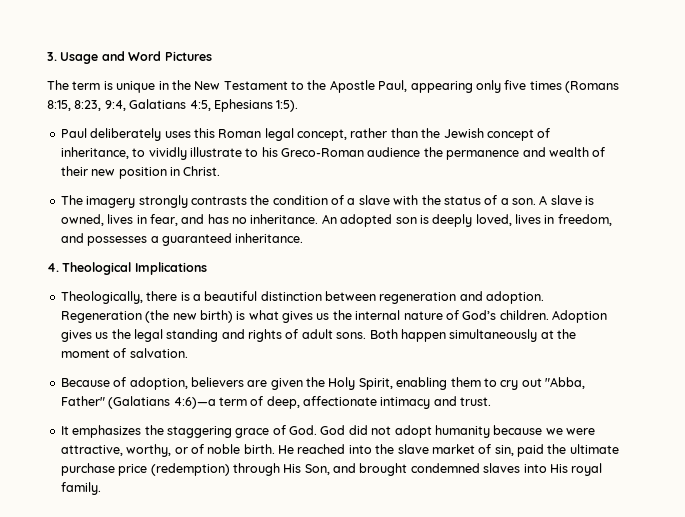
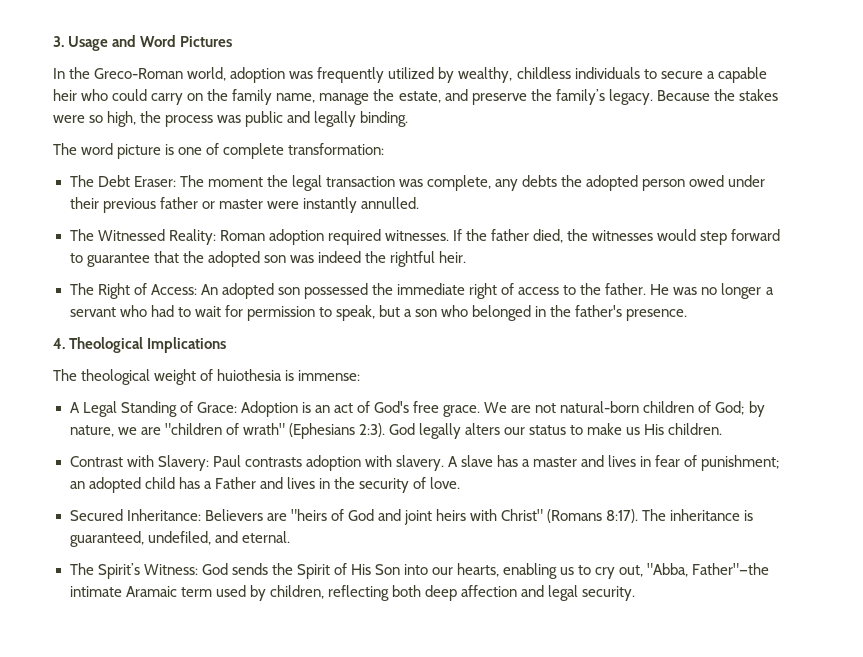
- The term is unique in the New Testament to the Apostle Paul, appearing only five times (Romans 8:15, 8:23, 9:4, Galatians 4:5, Ephesians 1:5).
- Paul deliberately uses this Roman legal concept, rather than the Jewish concept of inheritance, to vividly illustrate to his Greco-Roman audience the permanence and wealth of their new position in Christ.
- The imagery strongly contrasts the condition of a slave with the status of a son. A slave is owned, lives in fear, and has no inheritance. An adopted son is deeply loved, lives in freedom, and possesses a guaranteed inheritance.
+ In the Greco-Roman world, adoption was frequently utilized by wealthy, childless individuals to secure a capable heir who could carry on the family name, manage the estate, and preserve the family’s legacy. Because the stakes were so high, the process was public and legally binding.
+ The word picture is one of complete transformation:
+ The Debt Eraser: The moment the legal transaction was complete, any debts the adopted person owed under their previous father or master were instantly annulled.
+ The Witnessed Reality: Roman adoption required witnesses. If the father died, the witnesses would step forward to guarantee that the adopted son was indeed the rightful heir.
+ The Right of Access: An adopted son possessed the immediate right of access to the father. He was no longer a servant who had to wait for permission to speak, but a son who belonged in the father's presence.
  4. Theological Implications
- Theologically, there is a beautiful distinction between regeneration and adoption. Regeneration (the new birth) is what gives us the internal nature of God’s children. Adoption gives us the legal standing and rights of adult sons. Both happen simultaneously at the moment of salvation.
- Because of adoption, believers are given the Holy Spirit, enabling them to cry out "Abba, Father" (Galatians 4:6)—a term of deep, affectionate intimacy and trust.
- It emphasizes the staggering grace of God. God did not adopt humanity because we were attractive, worthy, or of noble birth. He reached into the slave market of sin, paid the ultimate purchase price (redemption) through His Son, and brought condemned slaves into His royal family.
+ The theological weight of huiothesia is immense:
+ A Legal Standing of Grace: Adoption is an act of God's free grace. We are not natural-born children of God; by nature, we are "children of wrath" (Ephesians 2:3). God legally alters our status to make us His children.
+ Contrast with Slavery: Paul contrasts adoption with slavery. A slave has a master and lives in fear of punishment; an adopted child has a Father and lives in the security of love.
+ Secured Inheritance: Believers are "heirs of God and joint heirs with Christ" (Romans 8:17). The inheritance is guaranteed, undefiled, and eternal.
+ The Spirit’s Witness: God sends the Spirit of His Son into our hearts, enabling us to cry out, "Abba, Father"—the intimate Aramaic term used by children, reflecting both deep affection and legal security.

